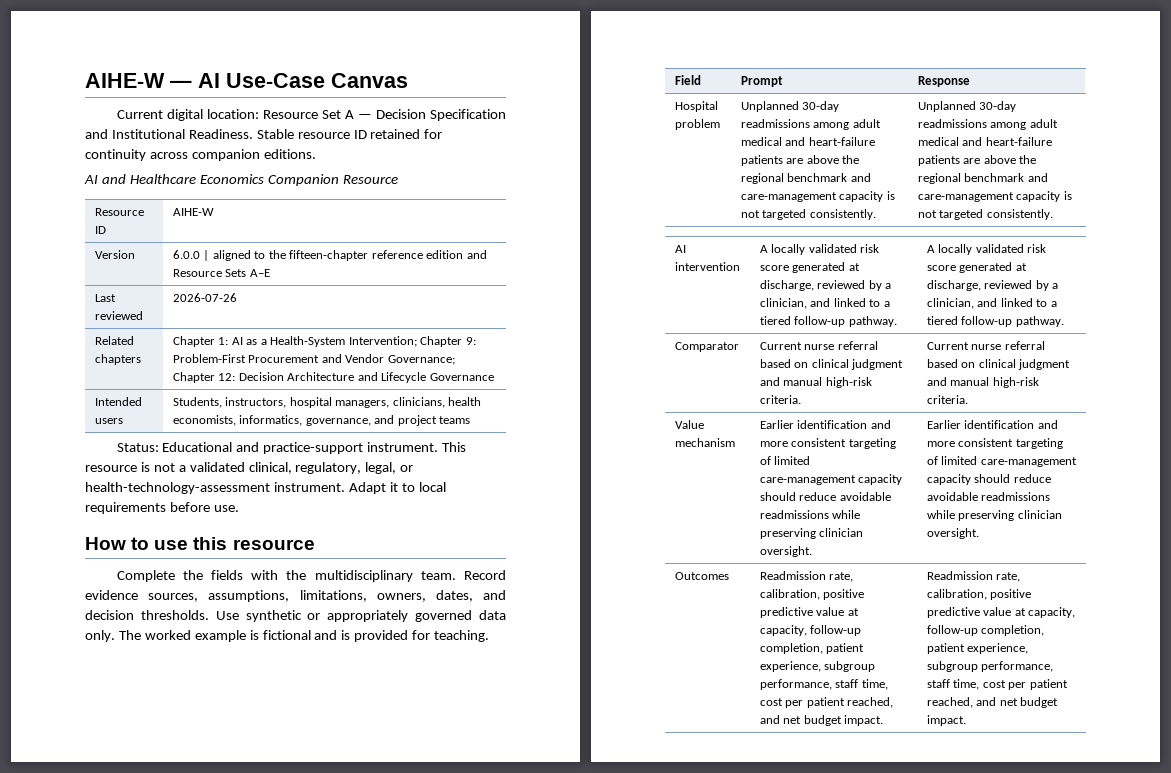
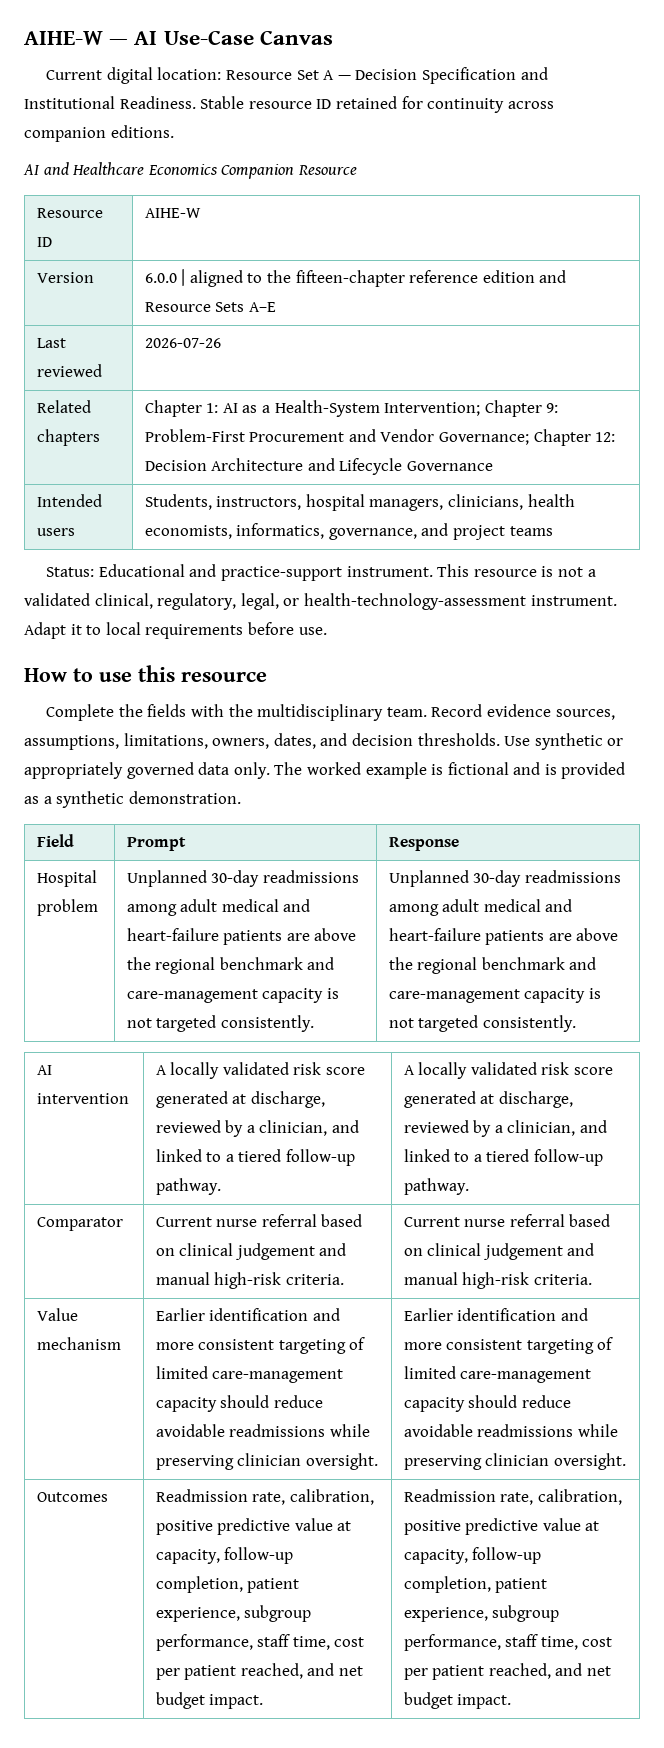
- The worked example is fictional and is provided for teaching.
+ The worked example is fictional and is provided as a synthetic demonstration.
- Comparator | Current nurse referral based on clinical judgment and manual high-risk criteria. | Current nurse referral based on clinical judgment and manual high-risk criteria.
+ Comparator | Current nurse referral based on clinical judgement and manual high-risk criteria. | Current nurse referral based on clinical judgement and manual high-risk criteria.

